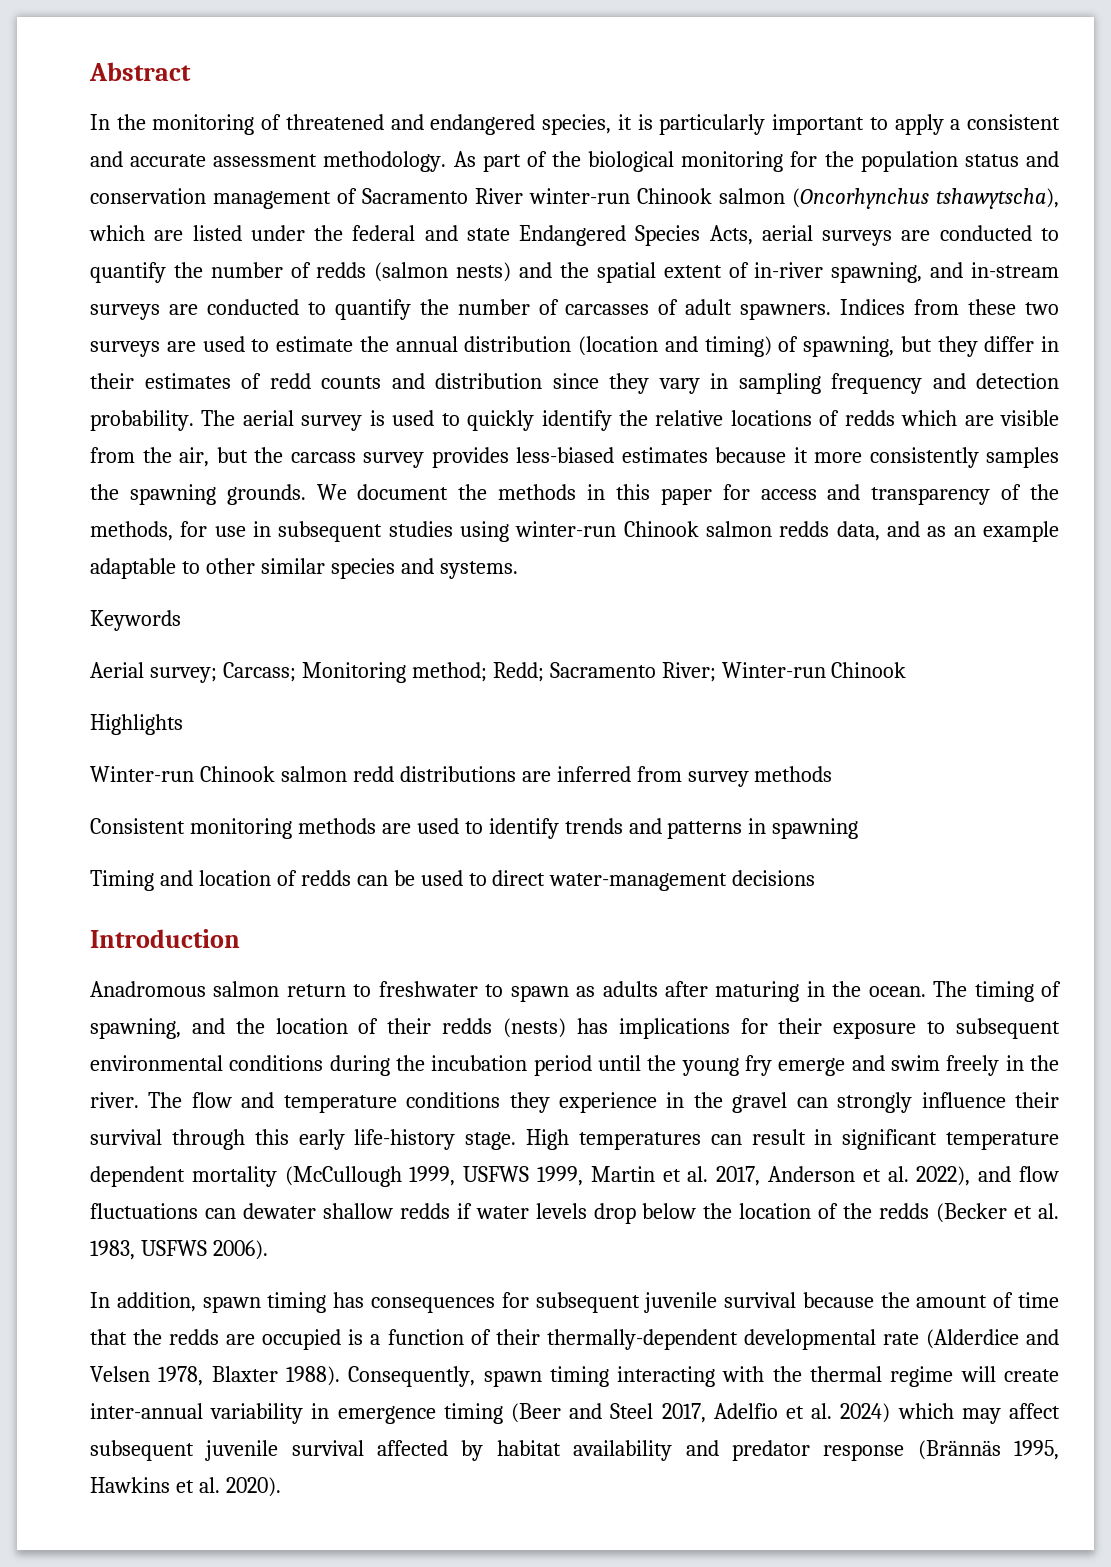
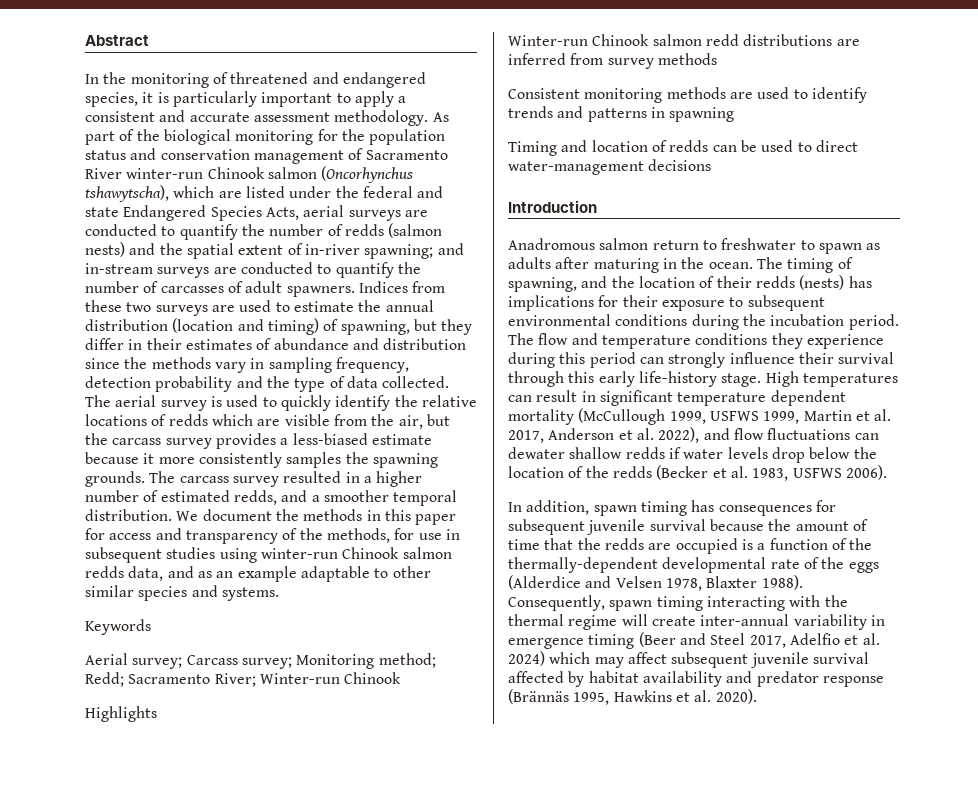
- As part of the biological monitoring for the population status and conservation management of Sacramento River winter-run Chinook salmon (Oncorhynchus tshawytscha), which are listed under the federal and state Endangered Species Acts, aerial surveys are conducted to quantify the number of redds (salmon nests) and the spatial extent of in-river spawning, and in-stream surveys are conducted to quantify the number of carcasses of adult spawners.
+ As part of the biological monitoring for the population status and conservation management of Sacramento River winter-run Chinook salmon (Oncorhynchus tshawytscha), which are listed under the federal and state Endangered Species Acts, aerial surveys are conducted to quantify the number of redds (salmon nests) and the spatial extent of in-river spawning; and in-stream surveys are conducted to quantify the number of carcasses of adult spawners.
- Indices from these two surveys are used to estimate the annual distribution (location and timing) of spawning, but they differ in their estimates of redd counts and distribution since they vary in sampling frequency and detection probability.
+ Indices from these two surveys are used to estimate the annual distribution (location and timing) of spawning, but they differ in their estimates of abundance and distribution since the methods vary in sampling frequency, detection probability and the type of data collected.
- The aerial survey is used to quickly identify the relative locations of redds which are visible from the air, but the carcass survey provides less-biased estimates because it more consistently samples the spawning grounds.
+ The aerial survey is used to quickly identify the relative locations of redds which are visible from the air, but the carcass survey provides a less-biased estimate because it more consistently samples the spawning grounds.
+ The carcass survey resulted in a higher number of estimated redds, and a smoother temporal distribution.
- Aerial survey; Carcass; Monitoring method; Redd; Sacramento River; Winter-run Chinook
+ Aerial survey; Carcass survey; Monitoring method; Redd; Sacramento River; Winter-run Chinook
- The timing of spawning, and the location of their redds (nests) has implications for their exposure to subsequent environmental conditions during the incubation period until the young fry emerge and swim freely in the river.
+ The timing of spawning, and the location of their redds (nests) has implications for their exposure to subsequent environmental conditions during the incubation period.
- The flow and temperature conditions they experience in the gravel can strongly influence their survival through this early life-history stage.
+ The flow and temperature conditions they experience during this period can strongly influence their survival through this early life-history stage.
- In addition, spawn timing has consequences for subsequent juvenile survival because the amount of time that the redds are occupied is a function of their thermally-dependent developmental rate (Alderdice and Velsen 1978, Blaxter 1988).
+ In addition, spawn timing has consequences for subsequent juvenile survival because the amount of time that the redds are occupied is a function of the thermally-dependent developmental rate of the eggs (Alderdice and Velsen 1978, Blaxter 1988).

